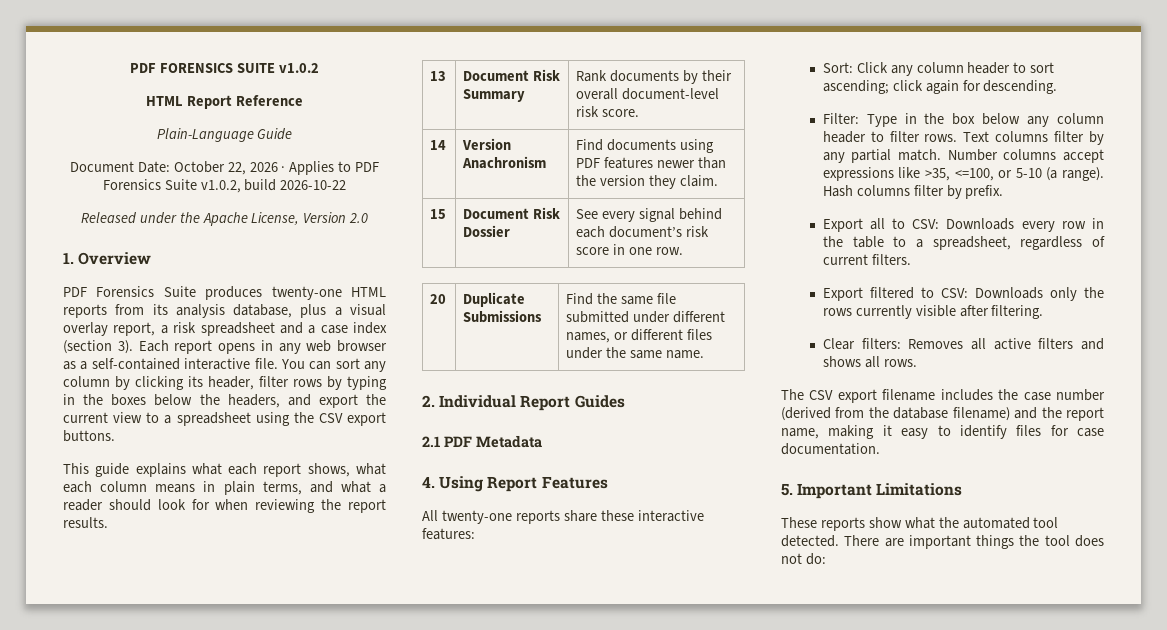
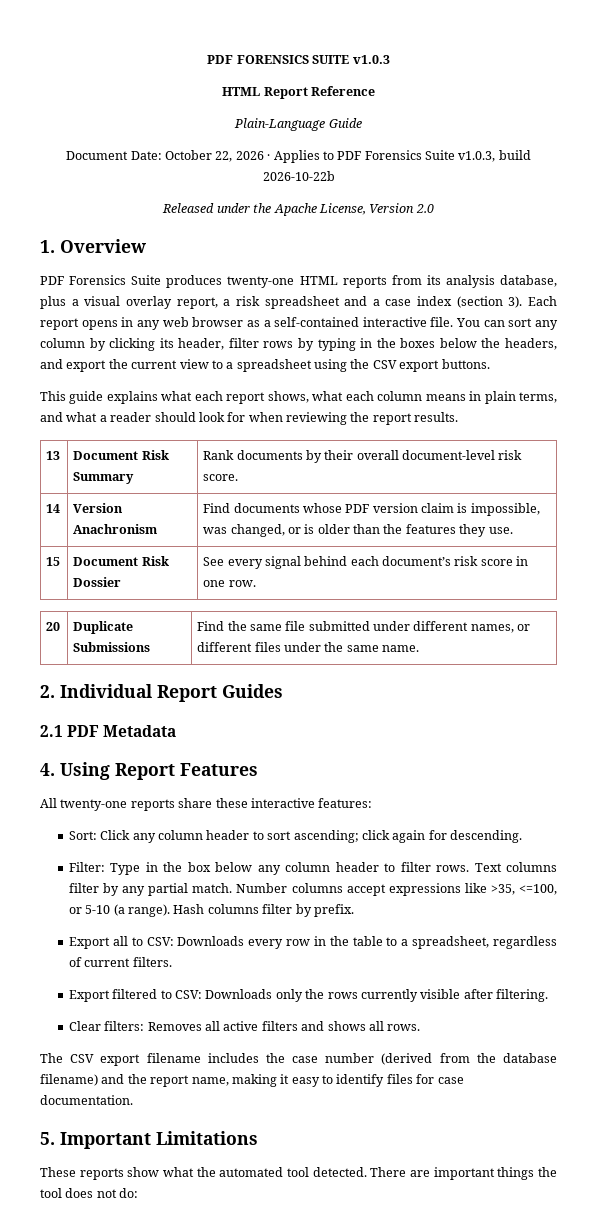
- PDF FORENSICS SUITE v1.0.2
+ PDF FORENSICS SUITE v1.0.3
- Document Date: October 22, 2026 · Applies to PDF Forensics Suite v1.0.2, build 2026-10-22
+ Document Date: October 22, 2026 · Applies to PDF Forensics Suite v1.0.3, build 2026-10-22b
- 14 | Version Anachronism | Find documents using PDF features newer than the version they claim.
+ 14 | Version Anachronism | Find documents whose PDF version claim is impossible, was changed, or is older than the features they use.

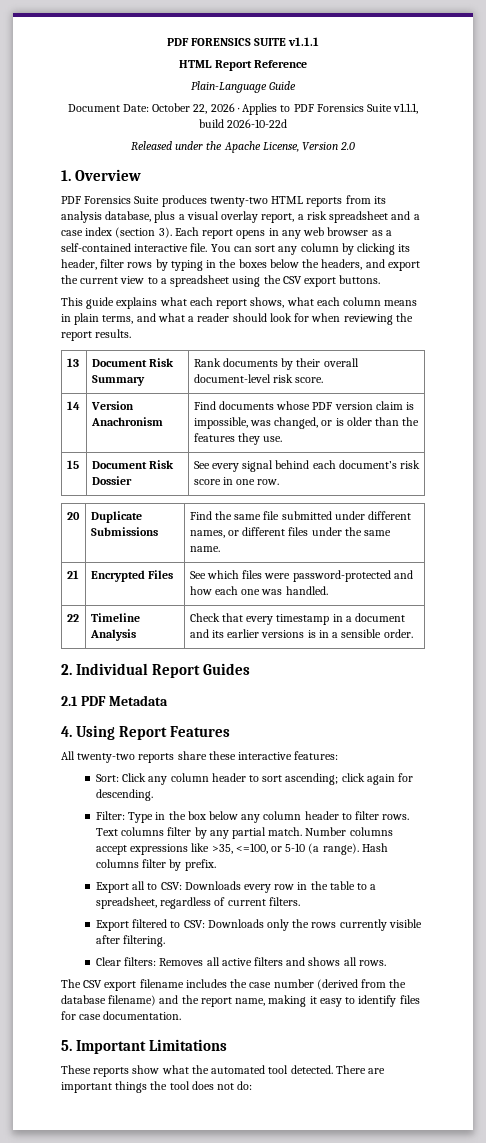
- PDF FORENSICS SUITE v1.0.3
+ PDF FORENSICS SUITE v1.1.1
- Document Date: October 22, 2026 · Applies to PDF Forensics Suite v1.0.3, build 2026-10-22b
+ Document Date: October 22, 2026 · Applies to PDF Forensics Suite v1.1.1, build 2026-10-22d
- PDF Forensics Suite produces twenty-one HTML reports from its analysis database, plus a visual overlay report, a risk spreadsheet and a case index (section 3).
+ PDF Forensics Suite produces twenty-two HTML reports from its analysis database, plus a visual overlay report, a risk spreadsheet and a case index (section 3).
+ 21 | Encrypted Files | See which files were password-protected and how each one was handled.
+ 22 | Timeline Analysis | Check that every timestamp in a document and its earlier versions is in a sensible order.
- All twenty-one reports share these interactive features:
+ All twenty-two reports share these interactive features:

